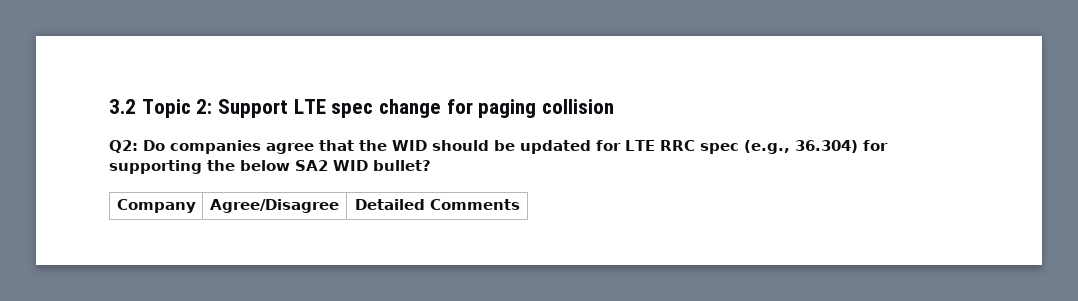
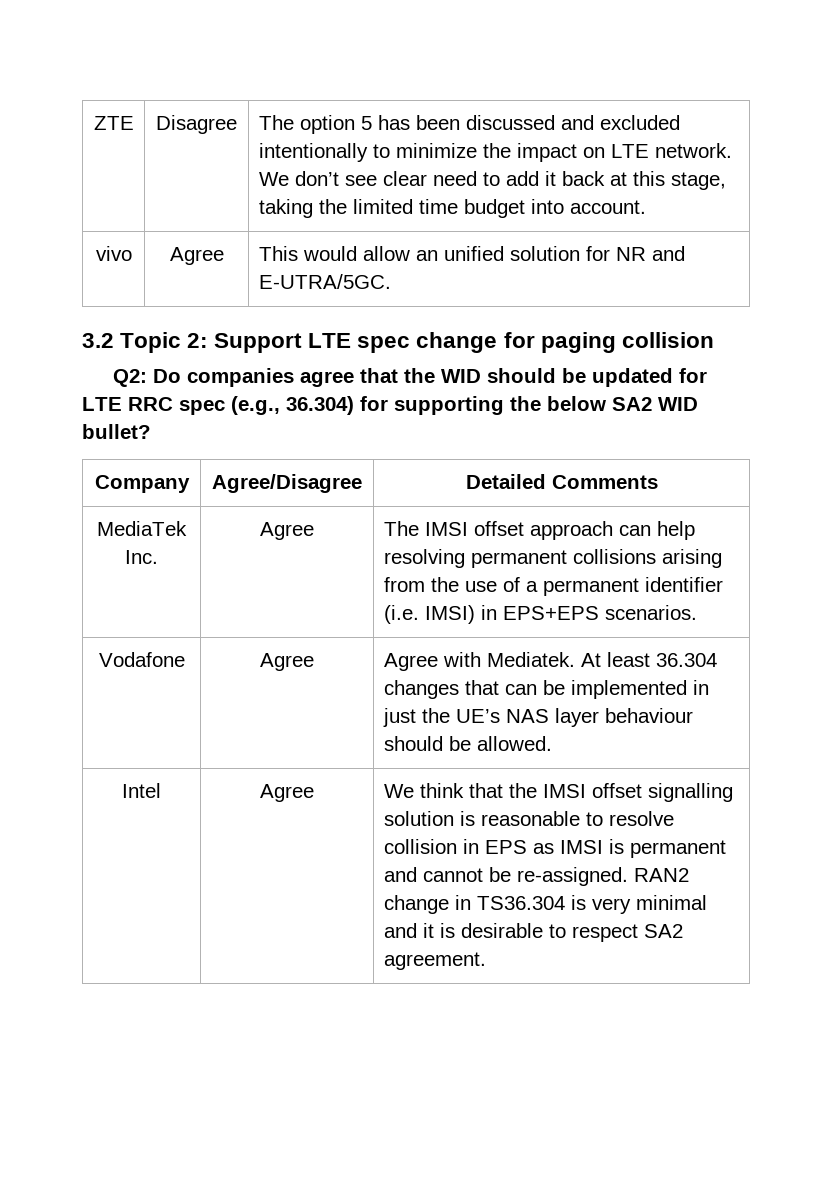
+ ZTE | Disagree | The option 5 has been discussed and excluded intentionally to minimize the impact on LTE network. We don’t see clear need to add it back at this stage, taking the limited time budget into account.
+ vivo | Agree | This would allow an unified solution for NR and E-UTRA/5GC.
+ MediaTek Inc. | Agree | The IMSI offset approach can help resolving permanent collisions arising from the use of a permanent identifier (i.e. IMSI) in EPS+EPS scenarios.
+ Vodafone | Agree | Agree with Mediatek. At least 36.304 changes that can be implemented in just the UE’s NAS layer behaviour should be allowed.
+ Intel | Agree | We think that the IMSI offset signalling solution is reasonable to resolve collision in EPS as IMSI is permanent and cannot be re-assigned. RAN2 change in TS36.304 is very minimal and it is desirable to respect SA2 agreement.

